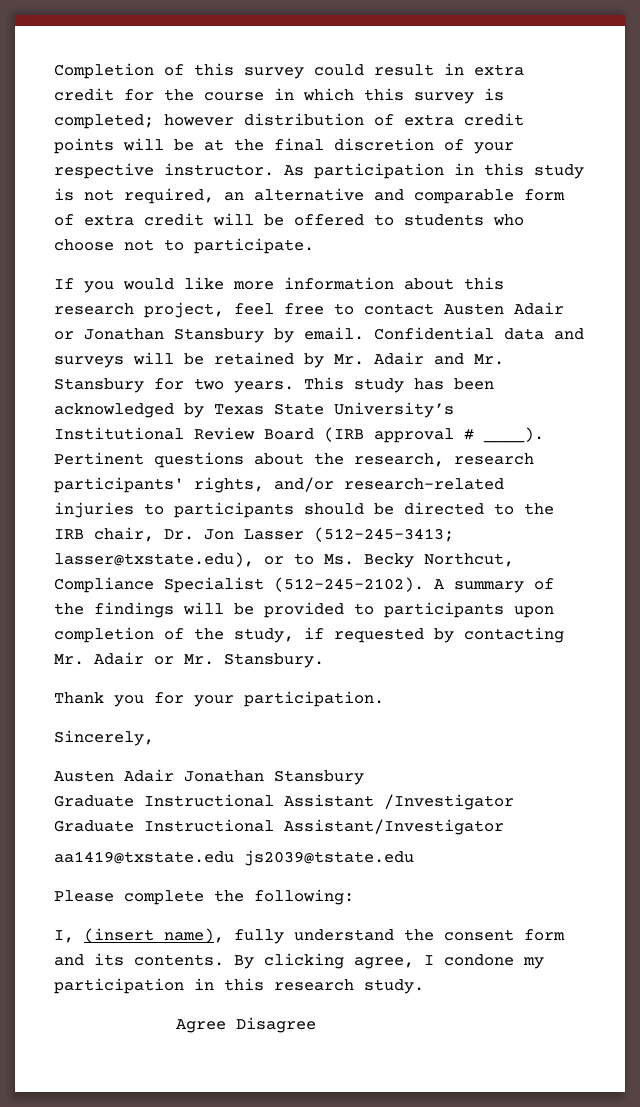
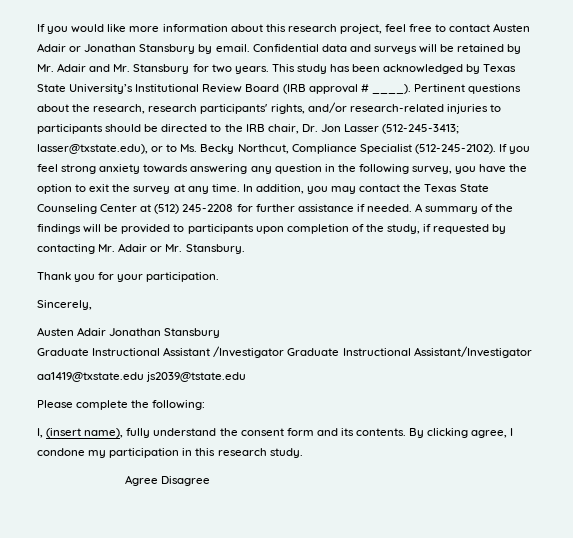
- Completion of this survey could result in extra credit for the course in which this survey is completed; however distribution of extra credit points will be at the final discretion of your respective instructor. As participation in this study is not required, an alternative and comparable form of extra credit will be offered to students who choose not to participate.
+ If you feel strong anxiety towards answering any question in the following survey, you have the option to exit the survey at any time. In addition, you may contact the Texas State Counseling Center at (512) 245-2208 for further assistance if needed.

